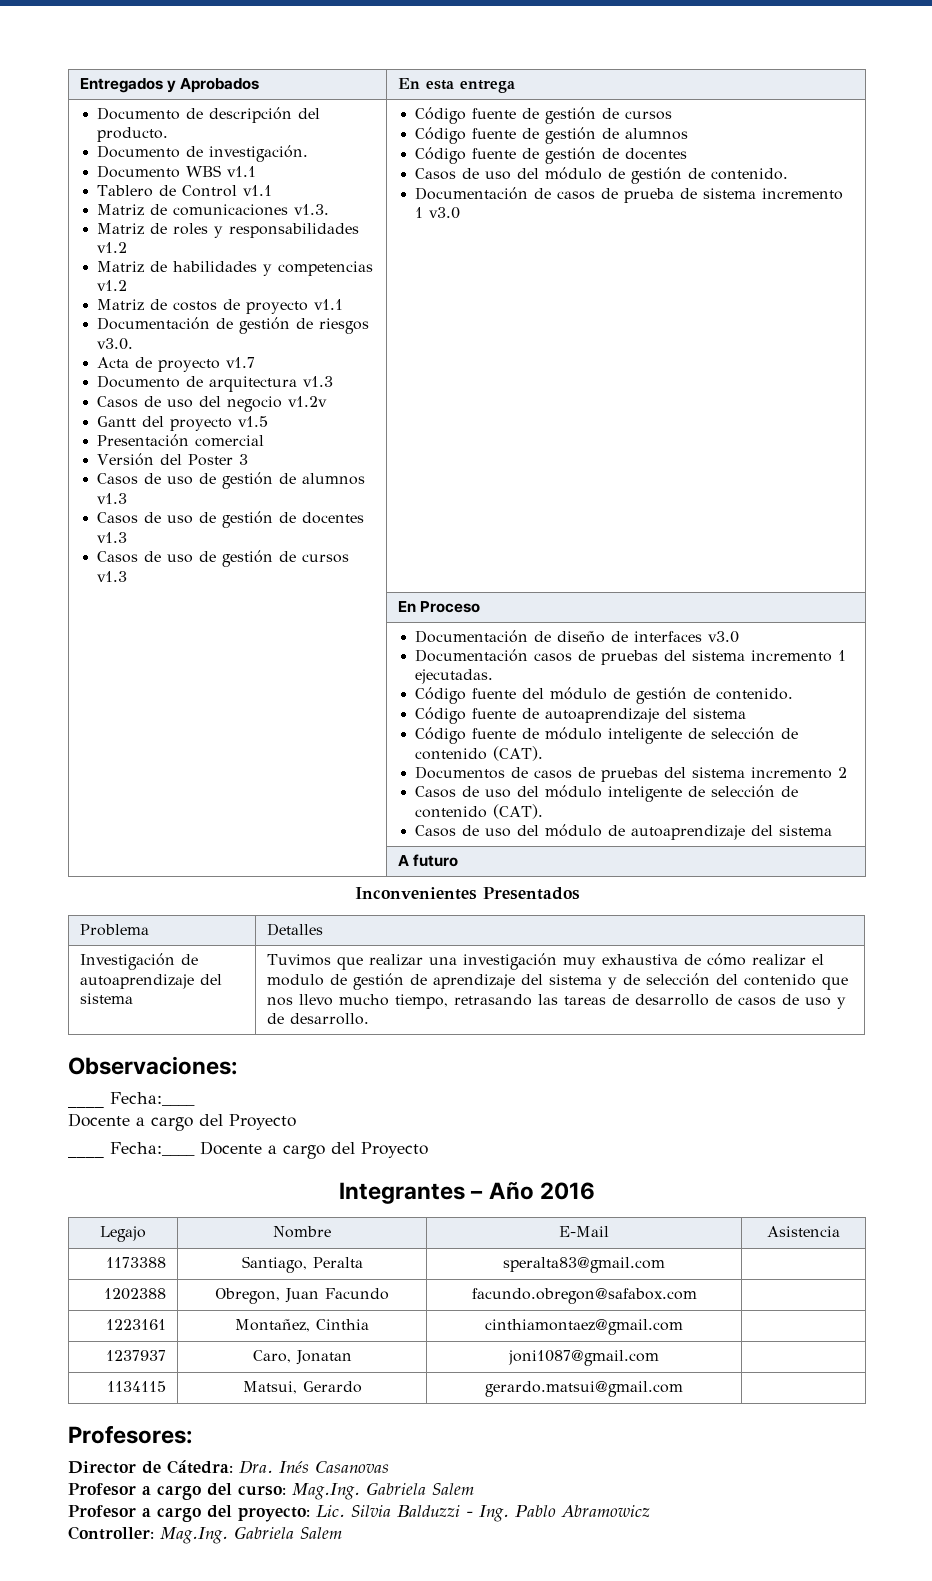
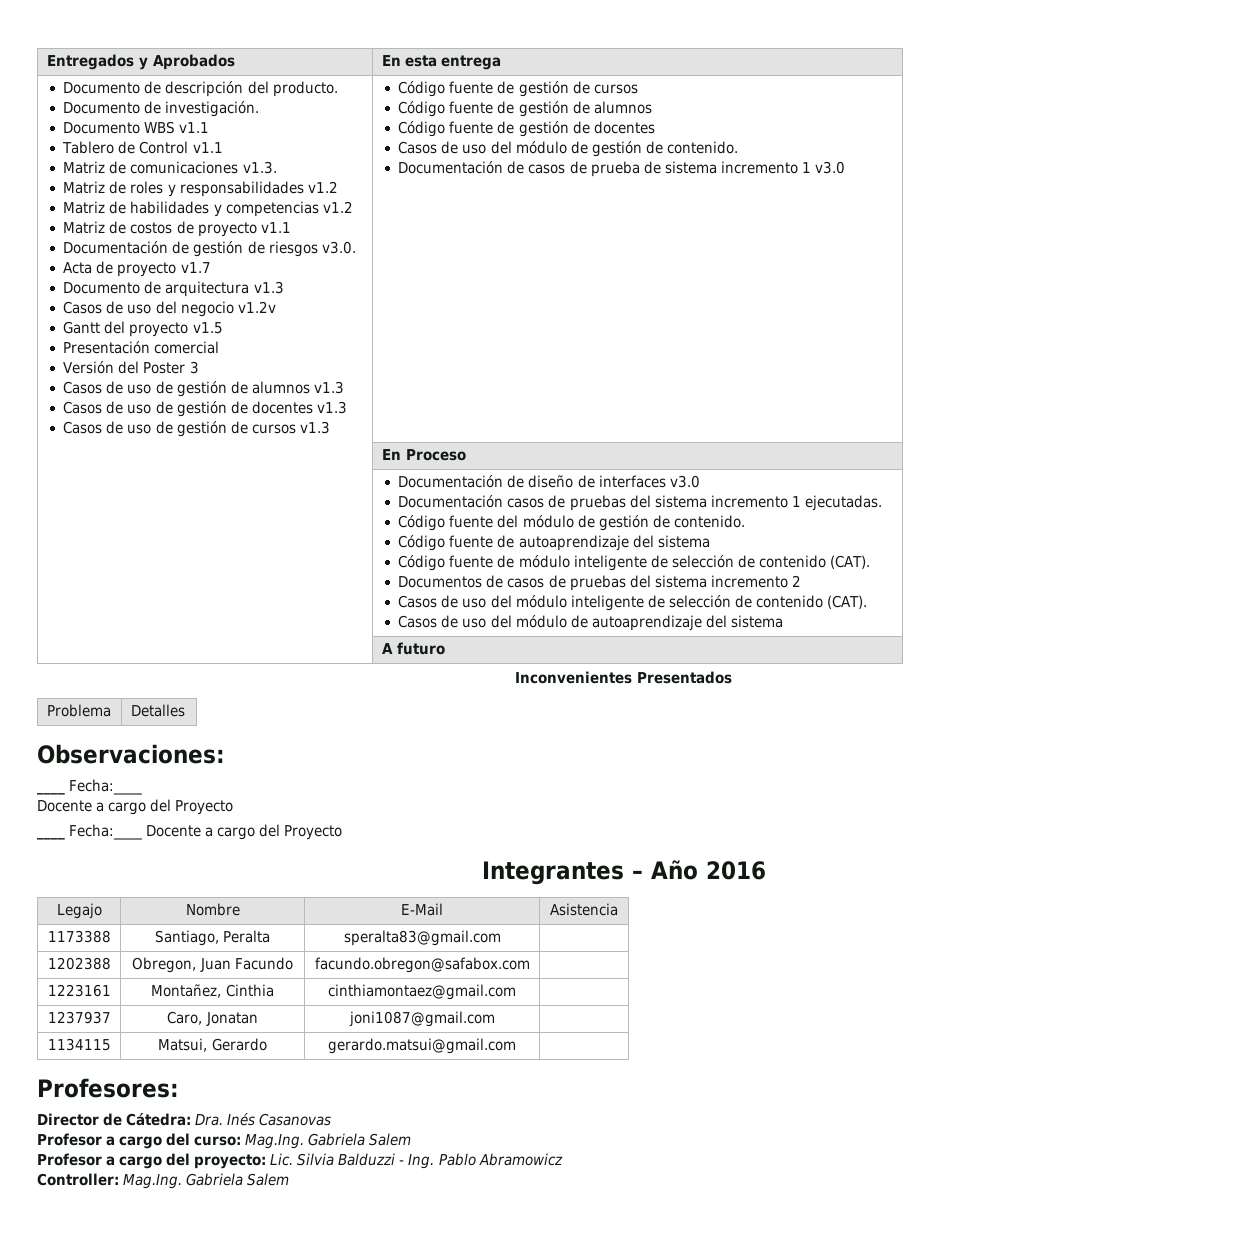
- Investigación de autoaprendizaje del sistema | Tuvimos que realizar una investigación muy exhaustiva de cómo realizar el modulo de gestión de aprendizaje del sistema y de selección del contenido que nos llevo mucho tiempo, retrasando las tareas de desarrollo de casos de uso y de desarrollo.

